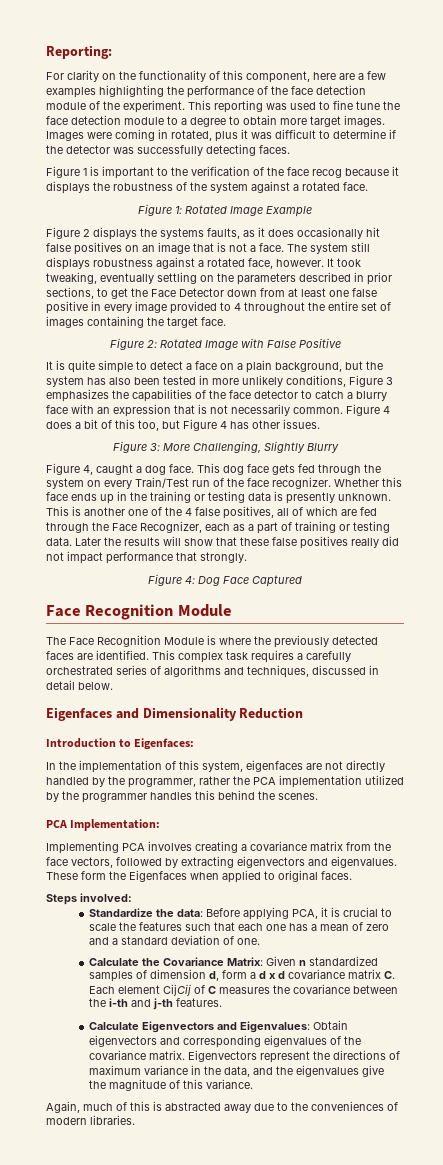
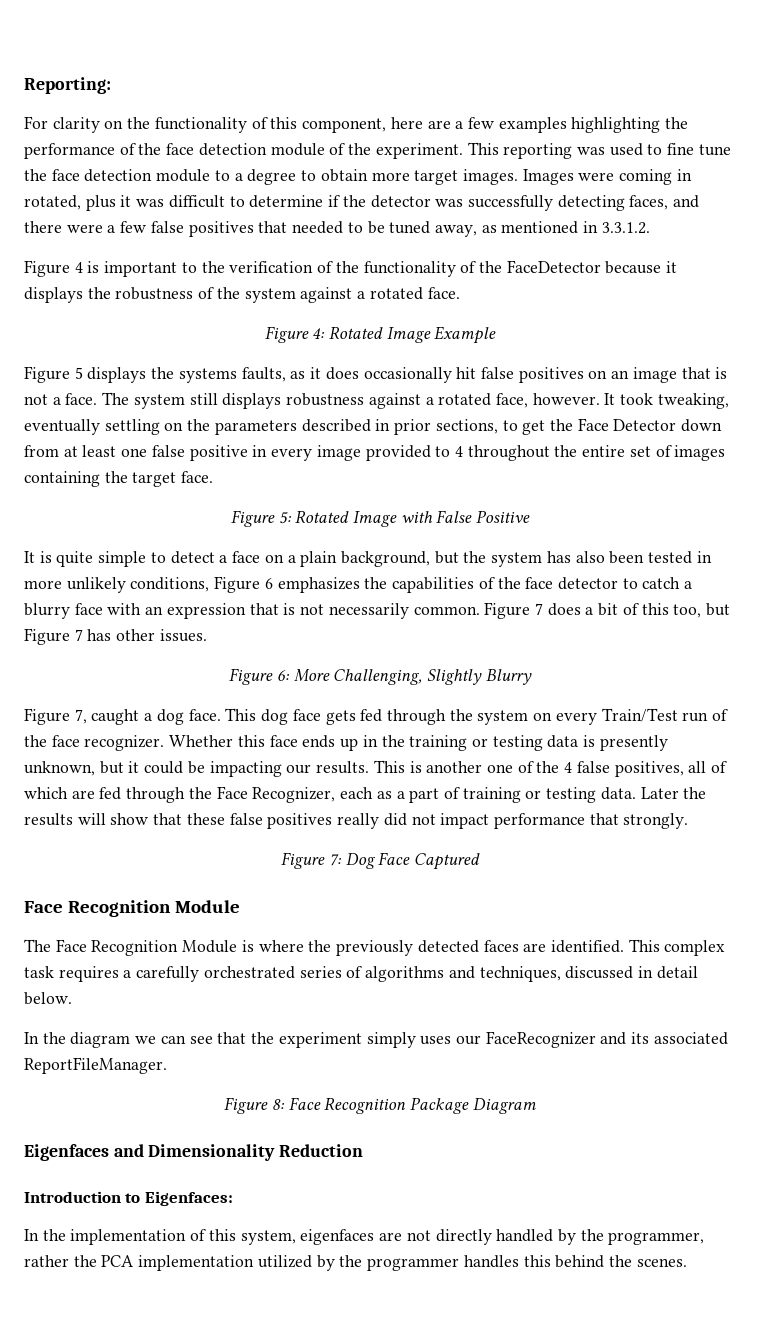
- Images were coming in rotated, plus it was difficult to determine if the detector was successfully detecting faces.
- Figure 1 is important to the verification of the face recog because it displays the robustness of the system against a rotated face.
+ Images were coming in rotated, plus it was difficult to determine if the detector was successfully detecting faces, and there were a few false positives that needed to be tuned away, as mentioned in 3.3.1.2.
+ Figure 4 is important to the verification of the functionality of the FaceDetector because it displays the robustness of the system against a rotated face.
- Figure 1: Rotated Image Example
+ Figure 4: Rotated Image Example
- Figure 2 displays the systems faults, as it does occasionally hit false positives on an image that is not a face.
+ Figure 5 displays the systems faults, as it does occasionally hit false positives on an image that is not a face.
- Figure 2: Rotated Image with False Positive
+ Figure 5: Rotated Image with False Positive
- It is quite simple to detect a face on a plain background, but the system has also been tested in more unlikely conditions, Figure 3 emphasizes the capabilities of the face detector to catch a blurry face with an expression that is not necessarily common.
+ It is quite simple to detect a face on a plain background, but the system has also been tested in more unlikely conditions, Figure 6 emphasizes the capabilities of the face detector to catch a blurry face with an expression that is not necessarily common.
- Figure 4 does a bit of this too, but Figure 4 has other issues.
+ Figure 7 does a bit of this too, but Figure 7 has other issues.
- Figure 3: More Challenging, Slightly Blurry
+ Figure 6: More Challenging, Slightly Blurry
- Figure 4, caught a dog face.
+ Figure 7, caught a dog face.
- Whether this face ends up in the training or testing data is presently unknown.
+ Whether this face ends up in the training or testing data is presently unknown, but it could be impacting our results.
- Figure 4: Dog Face Captured
+ Figure 7: Dog Face Captured
+ In the diagram we can see that the experiment simply uses our FaceRecognizer and its associated ReportFileManager.
+ Figure 8: Face Recognition Package Diagram
- PCA Implementation:
- Implementing PCA involves creating a covariance matrix from the face vectors, followed by extracting eigenvectors and eigenvalues. These form the Eigenfaces when applied to original faces.
- Steps involved:
- Standardize the data: Before applying PCA, it is crucial to scale the features such that each one has a mean of zero and a standard deviation of one.
- Calculate the Covariance Matrix: Given n standardized samples of dimension d, form a d x d covariance matrix C. Each element CijCij of C measures the covariance between the i-th and j-th features.
- Calculate Eigenvectors and Eigenvalues: Obtain eigenvectors and corresponding eigenvalues of the covariance matrix. Eigenvectors represent the directions of maximum variance in the data, and the eigenvalues give the magnitude of this variance.
- Again, much of this is abstracted away due to the conveniences of modern libraries.

